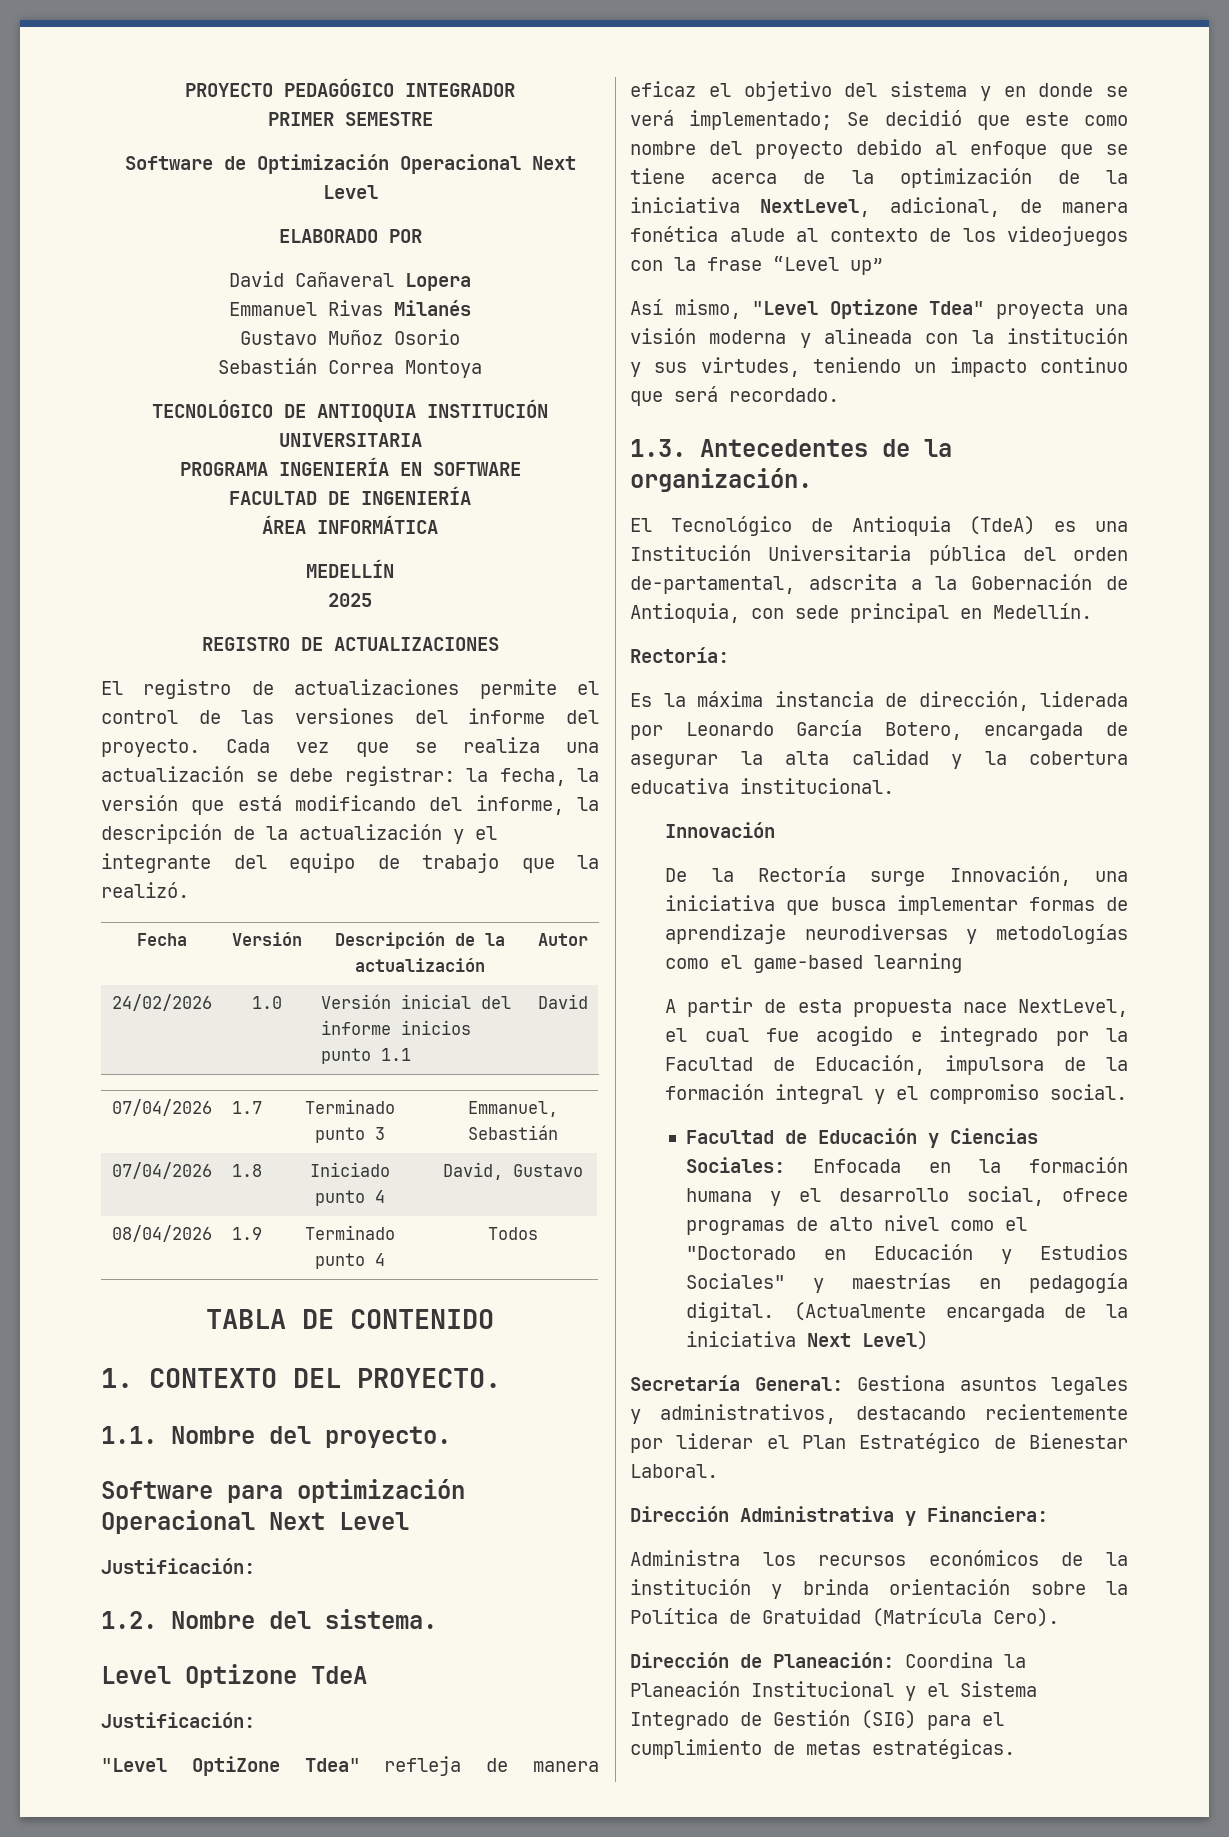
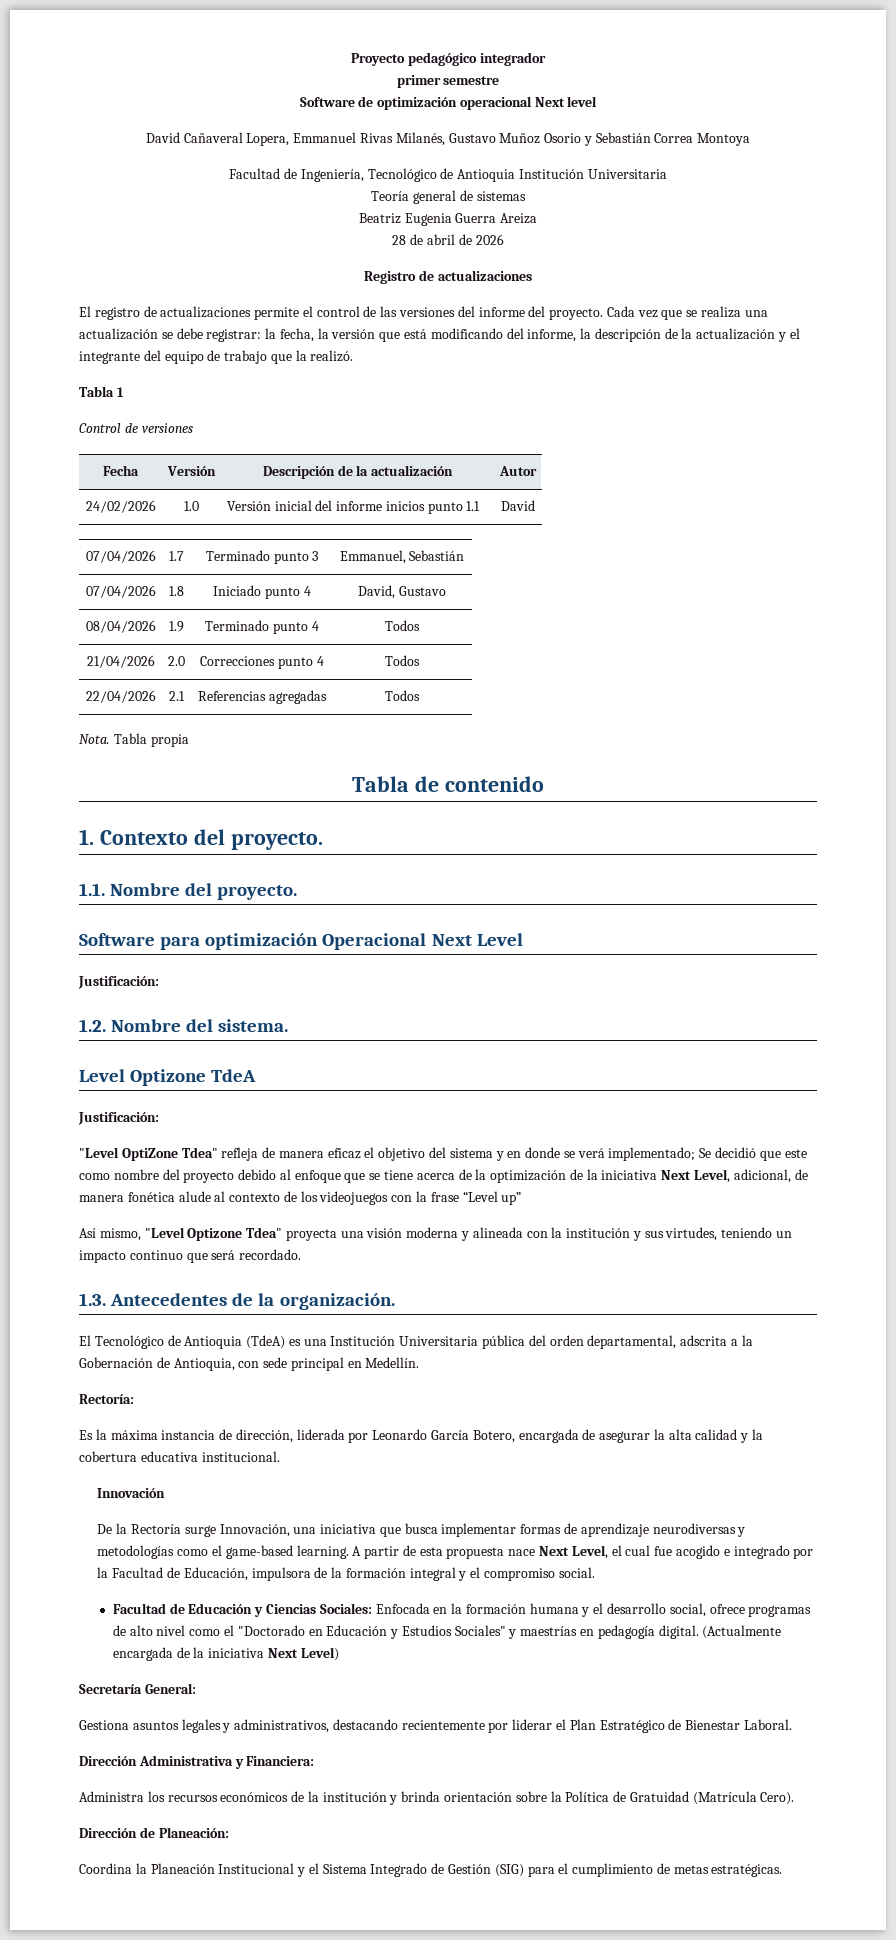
- PROYECTO PEDAGÓGICO INTEGRADOR
- PRIMER SEMESTRE
- Software de Optimización Operacional Next Level
- ELABORADO POR
+ Proyecto pedagógico integrador
+ primer semestre
+ Software de optimización operacional Next level
- David Cañaveral Lopera
- Emmanuel Rivas Milanés
- Gustavo Muñoz Osorio
- Sebastián Correa Montoya
+ David Cañaveral Lopera, Emmanuel Rivas Milanés, Gustavo Muñoz Osorio y Sebastián Correa Montoya
- TECNOLÓGICO DE ANTIOQUIA INSTITUCIÓN UNIVERSITARIA
- PROGRAMA INGENIERÍA EN SOFTWARE
- FACULTAD DE INGENIERÍA
- ÁREA INFORMÁTICA
- MEDELLÍN
- 2025
- REGISTRO DE ACTUALIZACIONES
+ Facultad de Ingeniería, Tecnológico de Antioquia Institución Universitaria
+ Teoría general de sistemas
+ Beatriz Eugenia Guerra Areiza
+ 28 de abril de 2026
+ Registro de actualizaciones
+ Tabla 1
+ Control de versiones
- TABLA DE CONTENIDO
- 1. CONTEXTO DEL PROYECTO.
+ 21/04/2026 | 2.0 | Correcciones punto 4 | Todos
+ 22/04/2026 | 2.1 | Referencias agregadas | Todos
+ Nota. Tabla propia
+ Tabla de contenido
+ 1. Contexto del proyecto.
- "Level OptiZone Tdea" refleja de manera eficaz el objetivo del sistema y en donde se verá implementado; Se decidió que este como nombre del proyecto debido al enfoque que se tiene acerca de la optimización de la iniciativa NextLevel, adicional, de manera fonética alude al contexto de los videojuegos con la frase “Level up”
+ "Level OptiZone Tdea" refleja de manera eficaz el objetivo del sistema y en donde se verá implementado; Se decidió que este como nombre del proyecto debido al enfoque que se tiene acerca de la optimización de la iniciativa Next Level, adicional, de manera fonética alude al contexto de los videojuegos con la frase “Level up”
- El Tecnológico de Antioquia (TdeA) es una Institución Universitaria pública del orden de-partamental, adscrita a la Gobernación de Antioquia, con sede principal en Medellín.
+ El Tecnológico de Antioquia (TdeA) es una Institución Universitaria pública del orden departamental, adscrita a la Gobernación de Antioquia, con sede principal en Medellín.
- De la Rectoría surge Innovación, una iniciativa que busca implementar formas de aprendizaje neurodiversas y metodologías como el game-based learning
- A partir de esta propuesta nace NextLevel, el cual fue acogido e integrado por la Facultad de Educación, impulsora de la formación integral y el compromiso social.
+ De la Rectoría surge Innovación, una iniciativa que busca implementar formas de aprendizaje neurodiversas y metodologías como el game-based learning. A partir de esta propuesta nace Next Level, el cual fue acogido e integrado por la Facultad de Educación, impulsora de la formación integral y el compromiso social.
- Secretaría General: Gestiona asuntos legales y administrativos, destacando recientemente por liderar el Plan Estratégico de Bienestar Laboral.
+ Secretaría General:
+ Gestiona asuntos legales y administrativos, destacando recientemente por liderar el Plan Estratégico de Bienestar Laboral.
- Dirección de Planeación: Coordina la Planeación Institucional y el Sistema Integrado de Gestión (SIG) para el cumplimiento de metas estratégicas.
+ Dirección de Planeación:
+ Coordina la Planeación Institucional y el Sistema Integrado de Gestión (SIG) para el cumplimiento de metas estratégicas.

